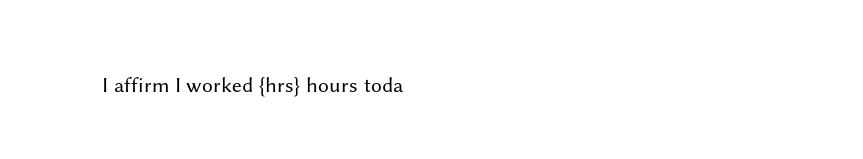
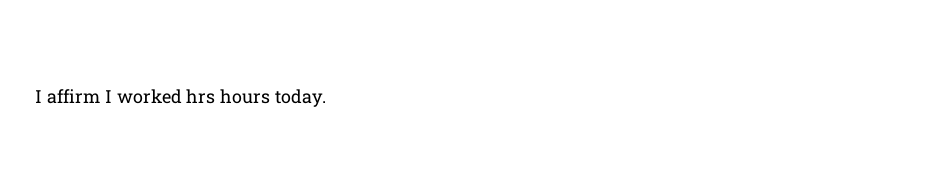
- I affirm I worked {hrs} hours toda
+ I affirm I worked hrs hours today.

